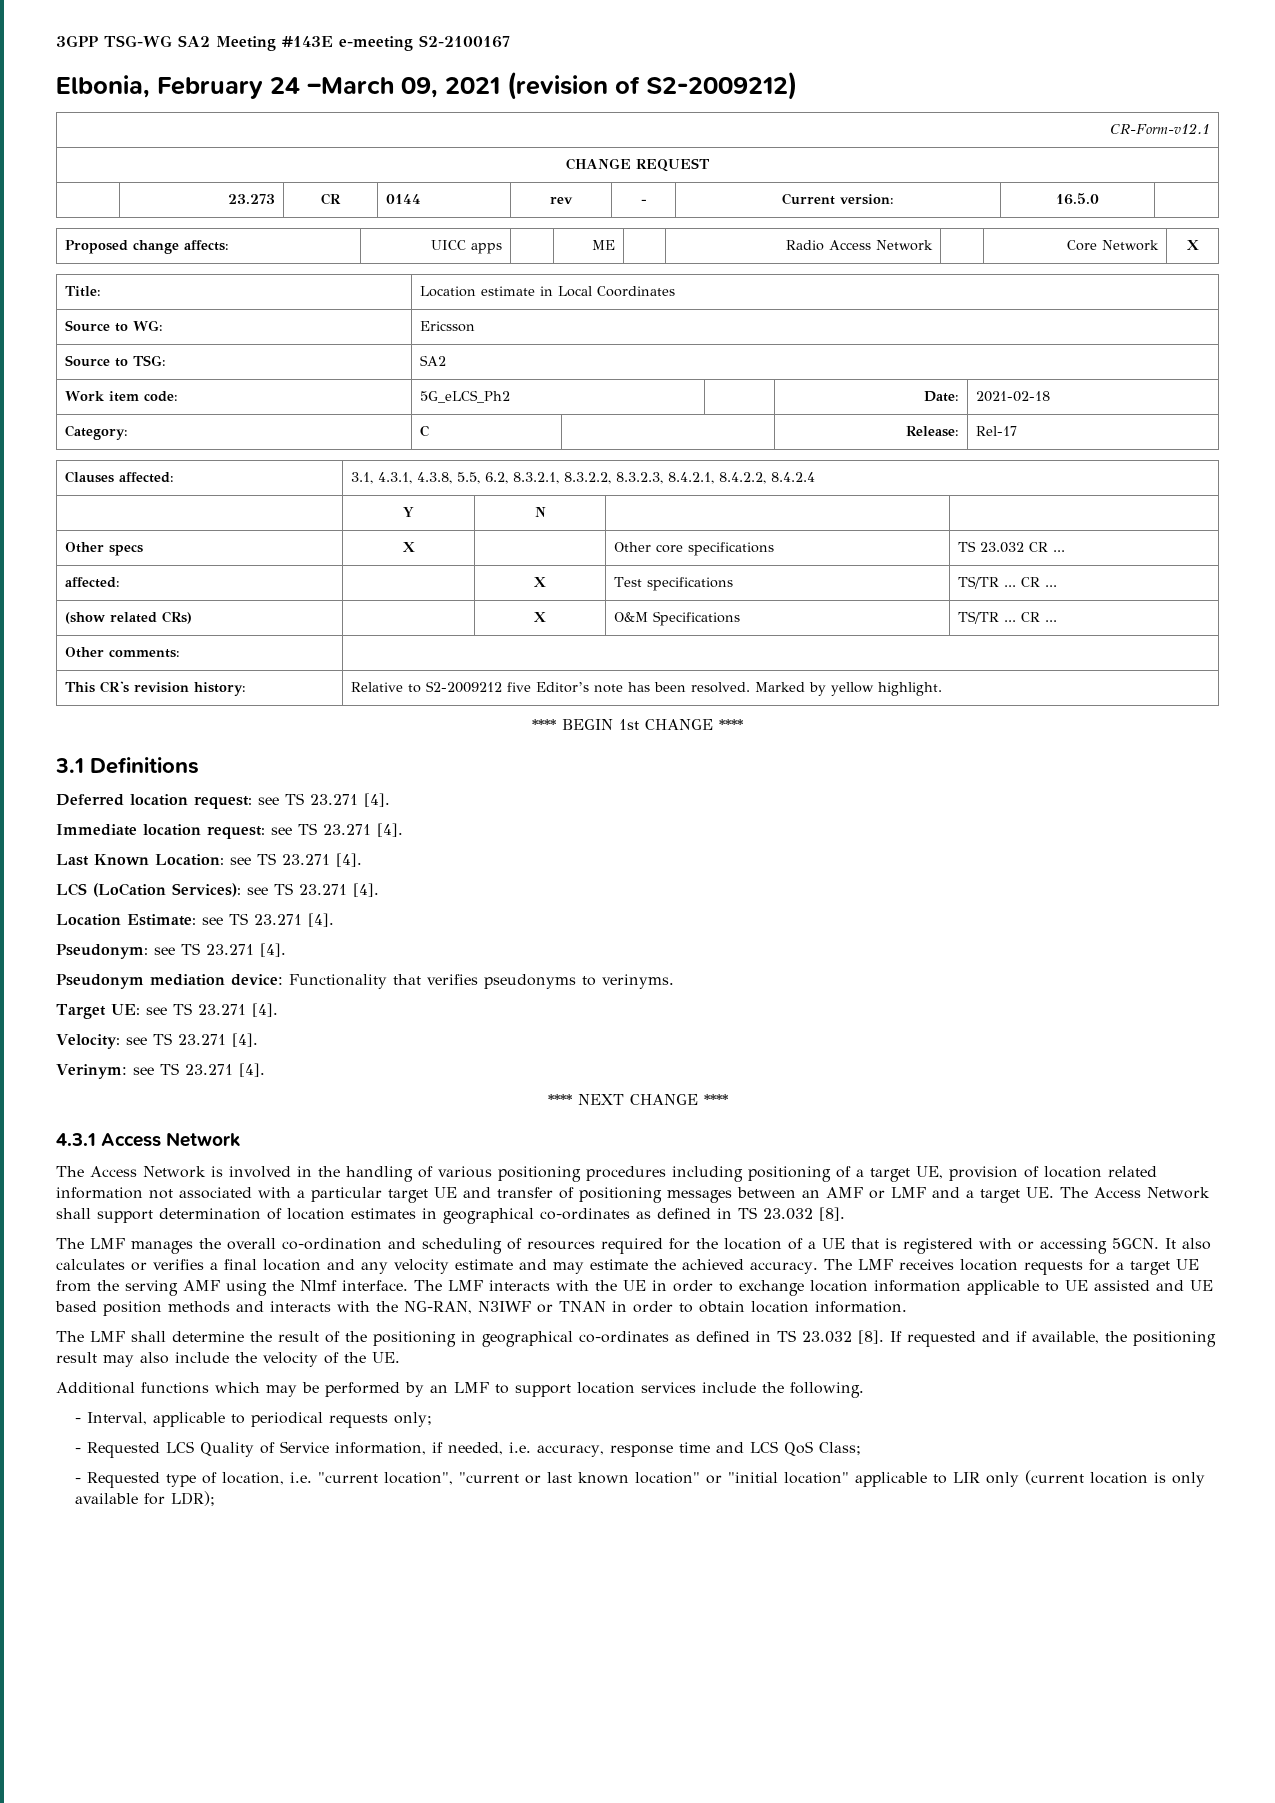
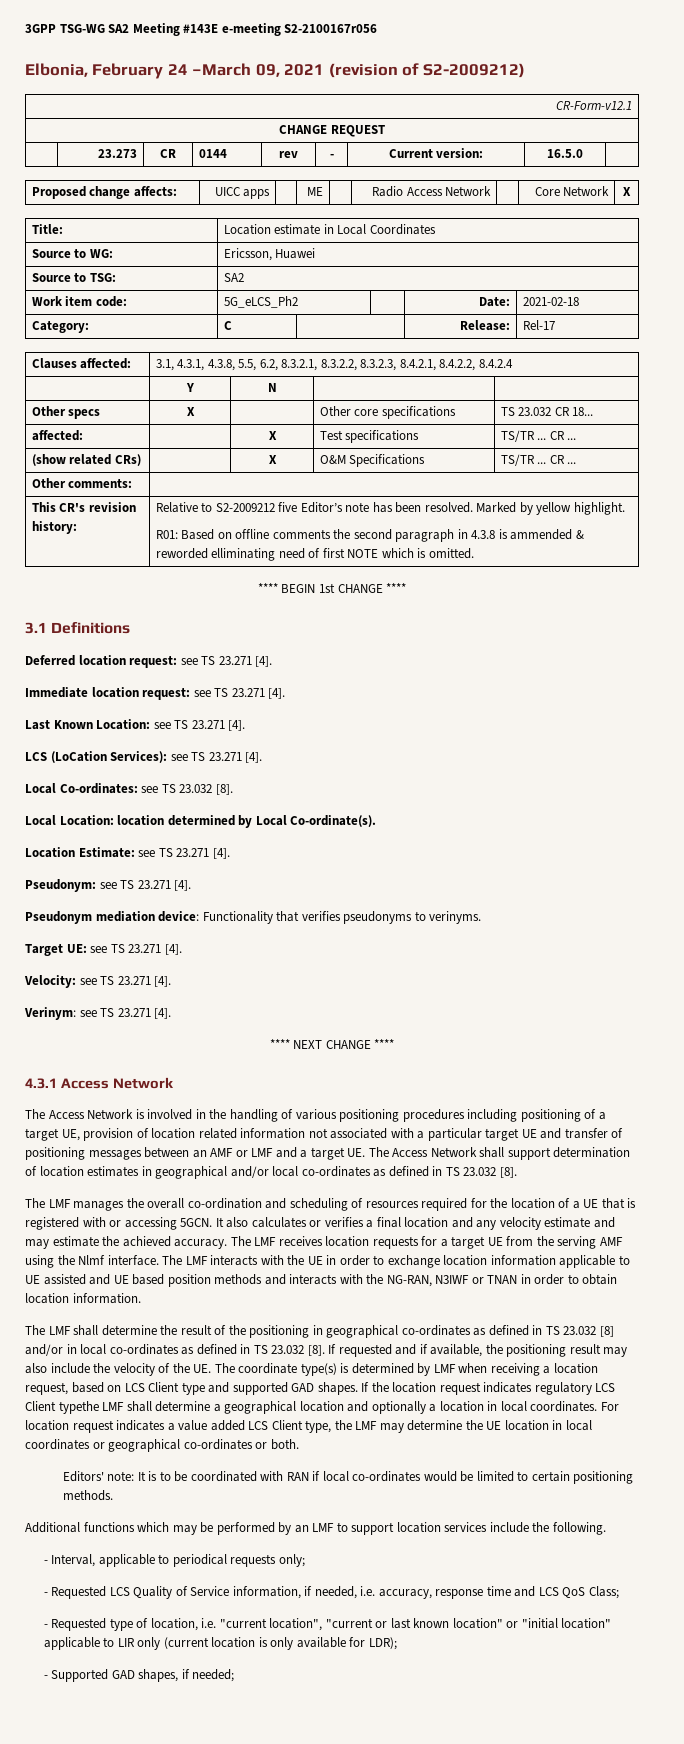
- 3GPP TSG-WG SA2 Meeting #143E e-meeting S2-2100167
+ 3GPP TSG-WG SA2 Meeting #143E e-meeting S2-2100167r056
- Source to WG: | Ericsson
+ Source to WG: | Ericsson, Huawei
- Other specs | X | | Other core specifications | TS 23.032 CR ...
+ Other specs | X | | Other core specifications | TS 23.032 CR 18...
  This CR's revision history: | Relative to S2-2009212 five Editor’s note has been resolved. Marked by yellow highlight.
+ R01: Based on offline comments the second paragraph in 4.3.8 is ammended & reworded elliminating need of first NOTE which is omitted.
+ Local Co-ordinates: see TS 23.032 [8].
+ Local Location: location determined by Local Co-ordinate(s).
- The Access Network is involved in the handling of various positioning procedures including positioning of a target UE, provision of location related information not associated with a particular target UE and transfer of positioning messages between an AMF or LMF and a target UE. The Access Network shall support determination of location estimates in geographical co-ordinates as defined in TS 23.032 [8].
+ The Access Network is involved in the handling of various positioning procedures including positioning of a target UE, provision of location related information not associated with a particular target UE and transfer of positioning messages between an AMF or LMF and a target UE. The Access Network shall support determination of location estimates in geographical and/or local co-ordinates as defined in TS 23.032 [8].
- The LMF shall determine the result of the positioning in geographical co-ordinates as defined in TS 23.032 [8].
+ The LMF shall determine the result of the positioning in geographical co-ordinates as defined in TS 23.032 [8] and/or in local co-ordinates as defined in TS 23.032 [8].
- If requested and if available, the positioning result may also include the velocity of the UE.
+ If requested and if available, the positioning result may also include the velocity of the UE. The coordinate type(s) is determined by LMF when receiving a location request, based on LCS Client type and supported GAD shapes. If the location request indicates regulatory LCS Client typethe LMF shall determine a geographical location and optionally a location in local coordinates. For location request indicates a value added LCS Client type, the LMF may determine the UE location in local coordinates or geographical co-ordinates or both.
+ Editors' note: It is to be coordinated with RAN if local co-ordinates would be limited to certain positioning methods.
+ - Supported GAD shapes, if needed;

